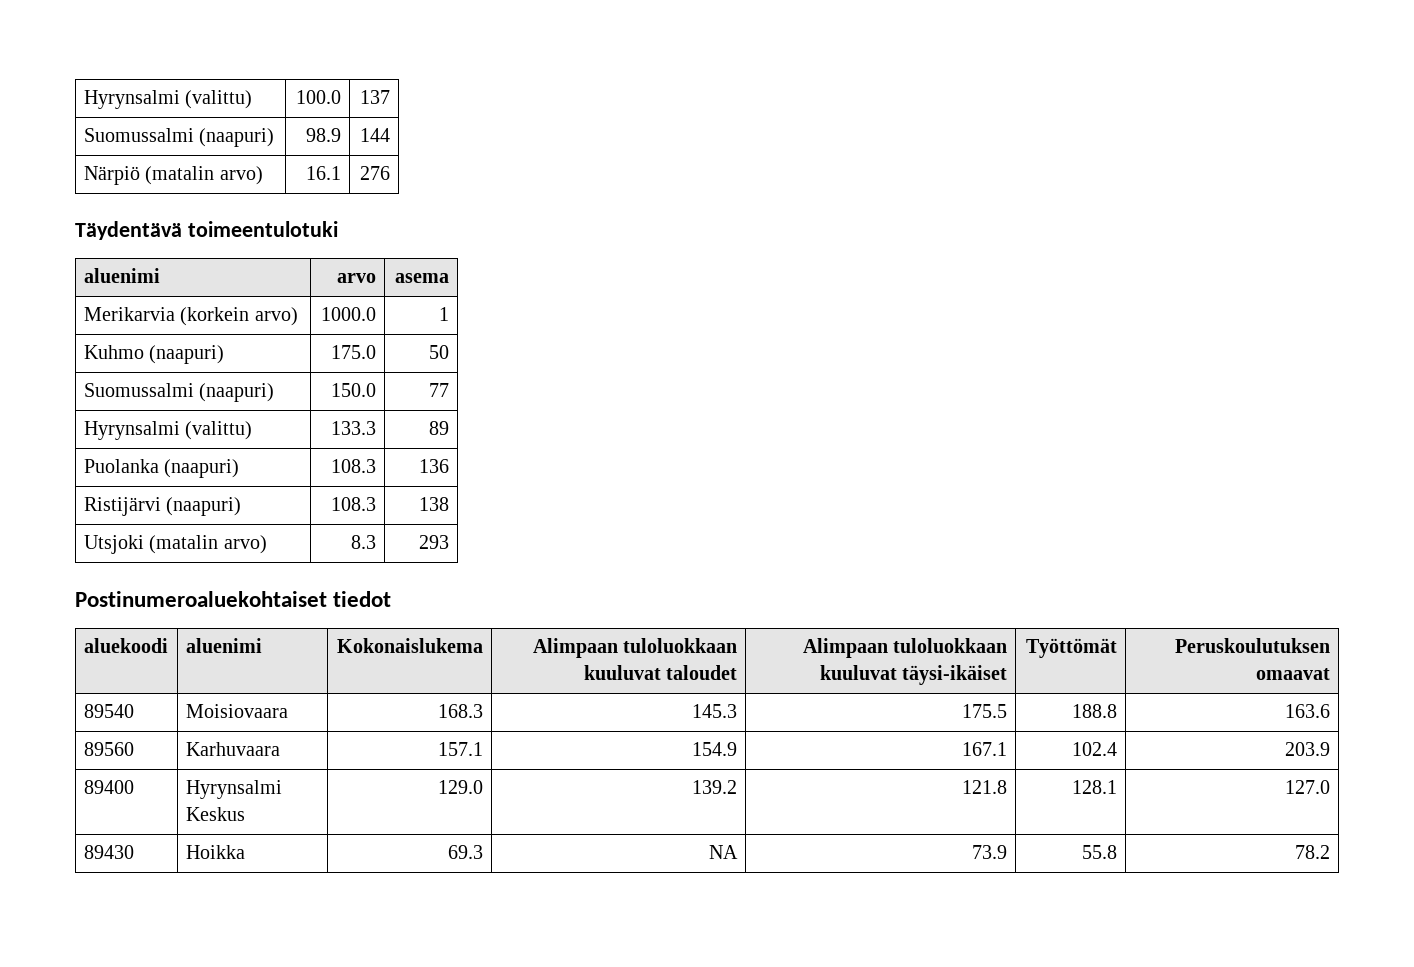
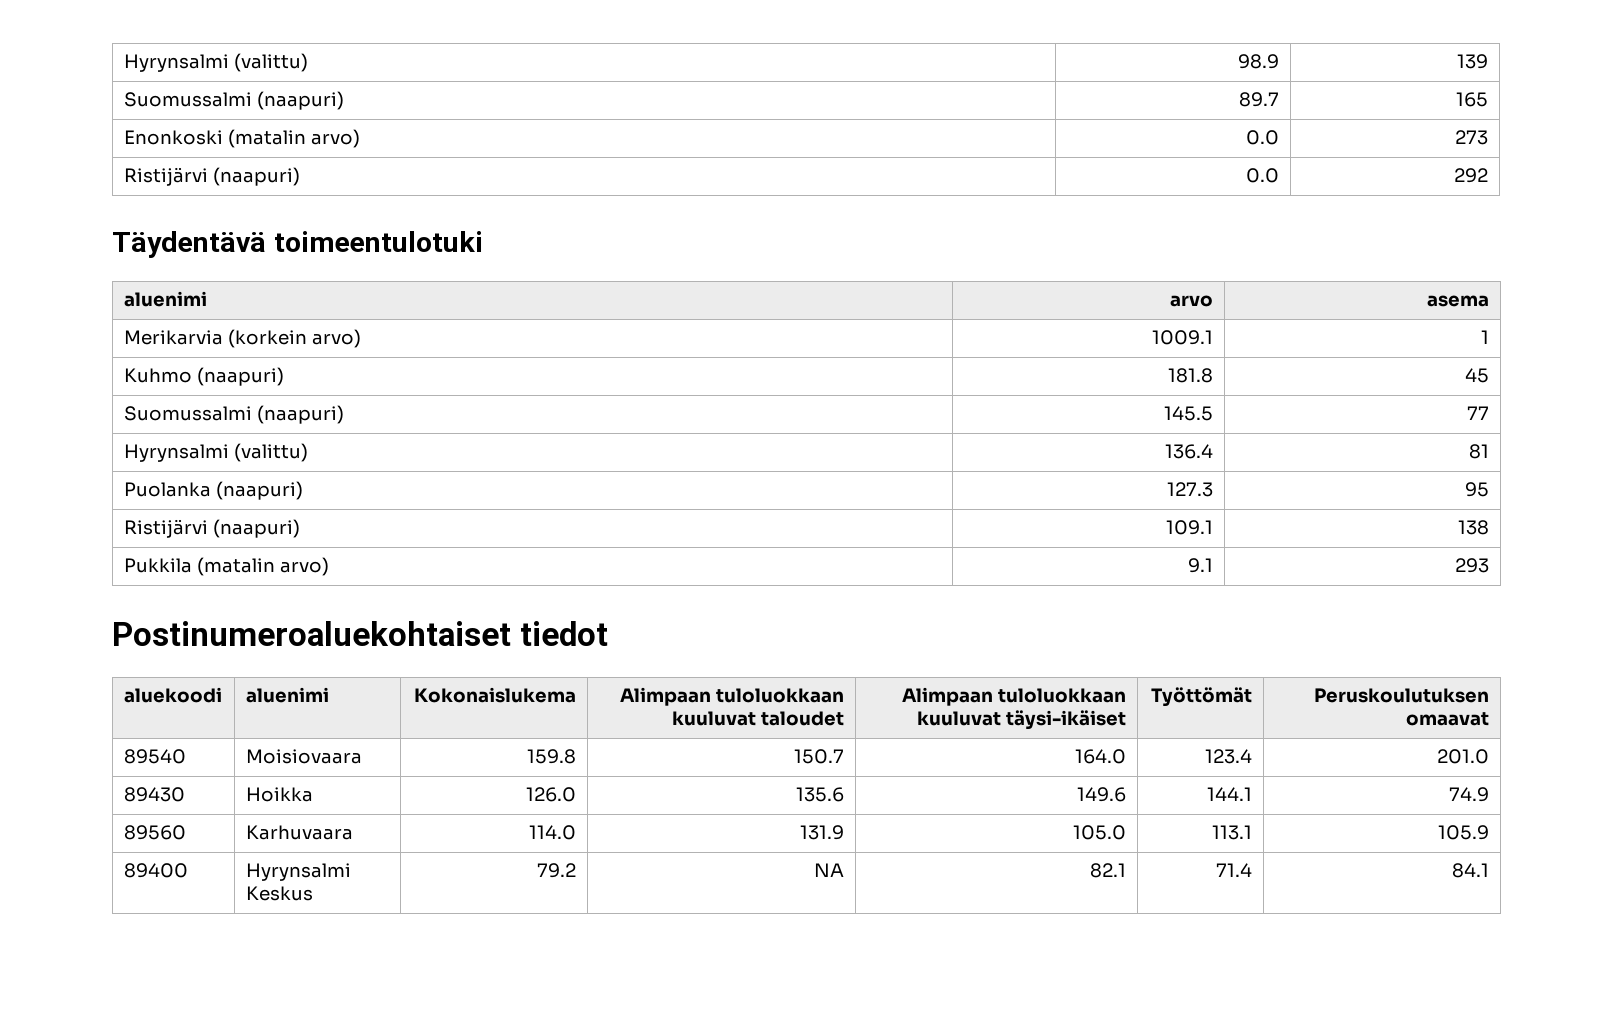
- Hyrynsalmi (valittu) | 100.0 | 137
- Suomussalmi (naapuri) | 98.9 | 144
- Närpiö (matalin arvo) | 16.1 | 276
+ Hyrynsalmi (valittu) | 98.9 | 139
+ Suomussalmi (naapuri) | 89.7 | 165
+ Enonkoski (matalin arvo) | 0.0 | 273
+ Ristijärvi (naapuri) | 0.0 | 292
- Merikarvia (korkein arvo) | 1000.0 | 1
+ Merikarvia (korkein arvo) | 1009.1 | 1
- Kuhmo (naapuri) | 175.0 | 50
- Suomussalmi (naapuri) | 150.0 | 77
+ Kuhmo (naapuri) | 181.8 | 45
+ Suomussalmi (naapuri) | 145.5 | 77
- Hyrynsalmi (valittu) | 133.3 | 89
+ Hyrynsalmi (valittu) | 136.4 | 81
- Puolanka (naapuri) | 108.3 | 136
- Ristijärvi (naapuri) | 108.3 | 138
+ Puolanka (naapuri) | 127.3 | 95
+ Ristijärvi (naapuri) | 109.1 | 138
- Utsjoki (matalin arvo) | 8.3 | 293
+ Pukkila (matalin arvo) | 9.1 | 293
- 89540 | Moisiovaara | 168.3 | 145.3 | 175.5 | 188.8 | 163.6
- 89560 | Karhuvaara | 157.1 | 154.9 | 167.1 | 102.4 | 203.9
- 89400 | Hyrynsalmi Keskus | 129.0 | 139.2 | 121.8 | 128.1 | 127.0
- 89430 | Hoikka | 69.3 | NA | 73.9 | 55.8 | 78.2
+ 89540 | Moisiovaara | 159.8 | 150.7 | 164.0 | 123.4 | 201.0
+ 89430 | Hoikka | 126.0 | 135.6 | 149.6 | 144.1 | 74.9
+ 89560 | Karhuvaara | 114.0 | 131.9 | 105.0 | 113.1 | 105.9
+ 89400 | Hyrynsalmi Keskus | 79.2 | NA | 82.1 | 71.4 | 84.1

